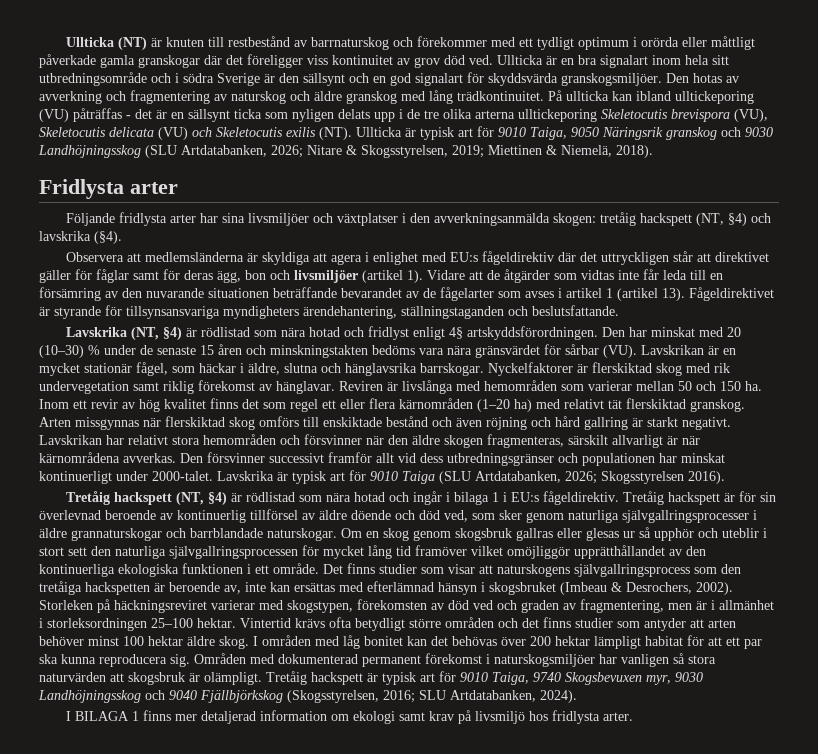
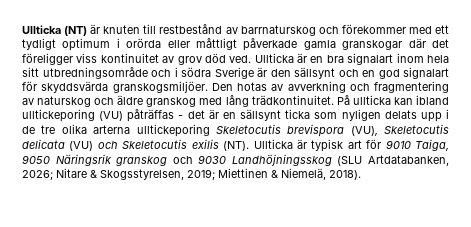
- Fridlysta arter
- Följande fridlysta arter har sina livsmiljöer och växtplatser i den avverkningsanmälda skogen: tretåig hackspett (NT, §4) och lavskrika (§4).
- Observera att medlemsländerna är skyldiga att agera i enlighet med EU:s fågeldirektiv där det uttryckligen står att direktivet gäller för fåglar samt för deras ägg, bon och livsmiljöer (artikel 1). Vidare att de åtgärder som vidtas inte får leda till en försämring av den nuvarande situationen beträffande bevarandet av de fågelarter som avses i artikel 1 (artikel 13). Fågeldirektivet är styrande för tillsynsansvariga myndigheters ärendehantering, ställningstaganden och beslutsfattande.
- Lavskrika (NT, §4) är rödlistad som nära hotad och fridlyst enligt 4§ artskyddsförordningen. Den har minskat med 20 (10–30) % under de senaste 15 åren och minskningstakten bedöms vara nära gränsvärdet för sårbar (VU). Lavskrikan är en mycket stationär fågel, som häckar i äldre, slutna och hänglavsrika barrskogar. Nyckelfaktorer är flerskiktad skog med rik undervegetation samt riklig förekomst av hänglavar. Reviren är livslånga med hemområden som varierar mellan 50 och 150 ha. Inom ett revir av hög kvalitet finns det som regel ett eller flera kärnområden (1–20 ha) med relativt tät flerskiktad granskog. Arten missgynnas när flerskiktad skog omförs till enskiktade bestånd och även röjning och hård gallring är starkt negativt. Lavskrikan har relativt stora hemområden och försvinner när den äldre skogen fragmenteras, särskilt allvarligt är när kärnområdena avverkas. Den försvinner successivt framför allt vid dess utbredningsgränser och populationen har minskat kontinuerligt under 2000-talet. Lavskrika är typisk art för 9010 Taiga (SLU Artdatabanken, 2026; Skogsstyrelsen 2016).
- Tretåig hackspett (NT, §4) är rödlistad som nära hotad och ingår i bilaga 1 i EU:s fågeldirektiv. Tretåig hackspett är för sin överlevnad beroende av kontinuerlig tillförsel av äldre döende och död ved, som sker genom naturliga självgallringsprocesser i äldre grannaturskogar och barrblandade naturskogar. Om en skog genom skogsbruk gallras eller glesas ur så upphör och uteblir i stort sett den naturliga självgallringsprocessen för mycket lång tid framöver vilket omöjliggör upprätthållandet av den kontinuerliga ekologiska funktionen i ett område. Det finns studier som visar att naturskogens självgallringsprocess som den tretåiga hackspetten är beroende av, inte kan ersättas med efterlämnad hänsyn i skogsbruket (Imbeau & Desrochers, 2002). Storleken på häckningsreviret varierar med skogstypen, förekomsten av död ved och graden av fragmentering, men är i allmänhet i storleksordningen 25–100 hektar. Vintertid krävs ofta betydligt större områden och det finns studier som antyder att arten behöver minst 100 hektar äldre skog. I områden med låg bonitet kan det behövas över 200 hektar lämpligt habitat för att ett par ska kunna reproducera sig. Områden med dokumenterad permanent förekomst i naturskogsmiljöer har vanligen så stora naturvärden att skogsbruk är olämpligt. Tretåig hackspett är typisk art för 9010 Taiga, 9740 Skogsbevuxen myr, 9030 Landhöjningsskog och 9040 Fjällbjörkskog (Skogsstyrelsen, 2016; SLU Artdatabanken, 2024).
- I BILAGA 1 finns mer detaljerad information om ekologi samt krav på livsmiljö hos fridlysta arter.

